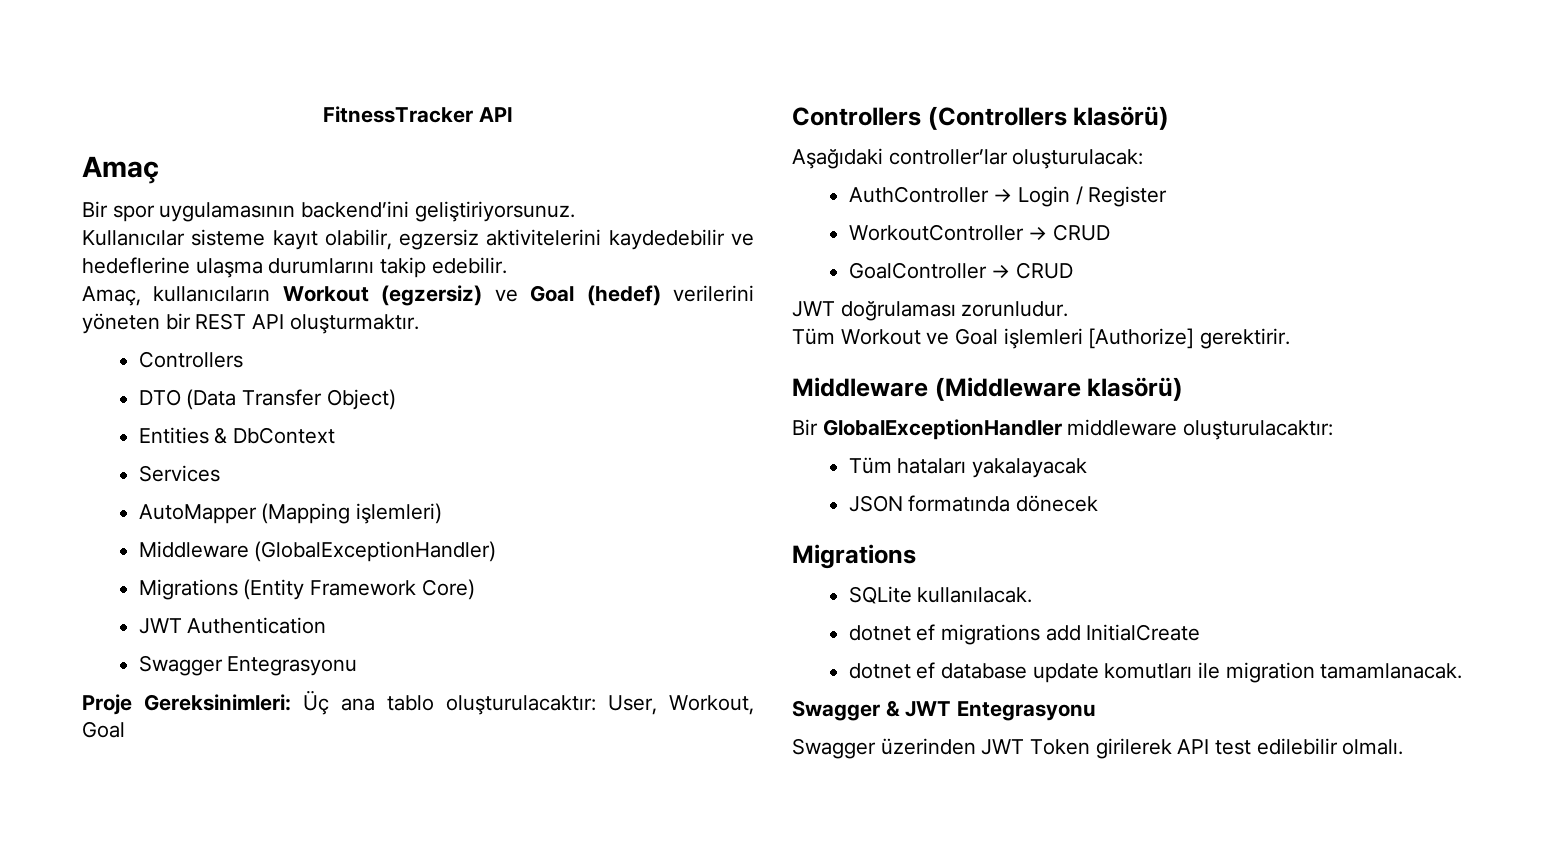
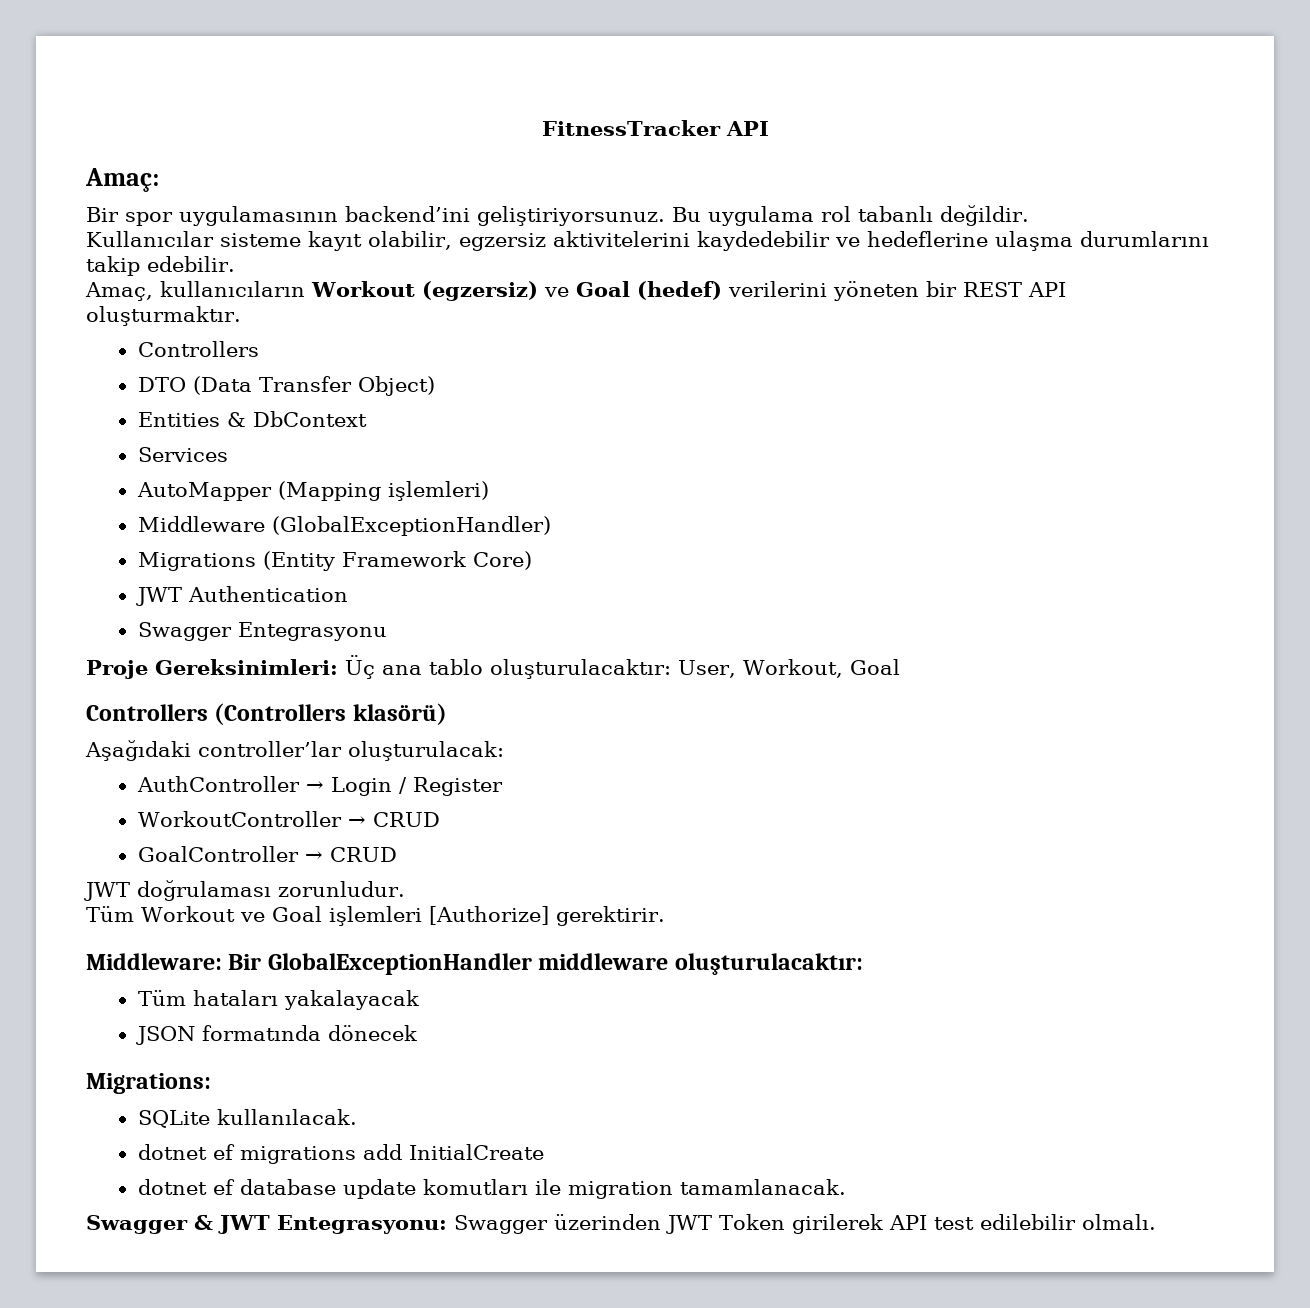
- Amaç
+ Amaç:
+ Bu uygulama rol tabanlı değildir.
- Middleware (Middleware klasörü)
- Bir GlobalExceptionHandler middleware oluşturulacaktır:
+ Middleware: Bir GlobalExceptionHandler middleware oluşturulacaktır:
  JSON formatında dönecek
- Migrations
+ Migrations:
- Swagger & JWT Entegrasyonu
- Swagger üzerinden JWT Token girilerek API test edilebilir olmalı.
+ Swagger & JWT Entegrasyonu: Swagger üzerinden JWT Token girilerek API test edilebilir olmalı.

